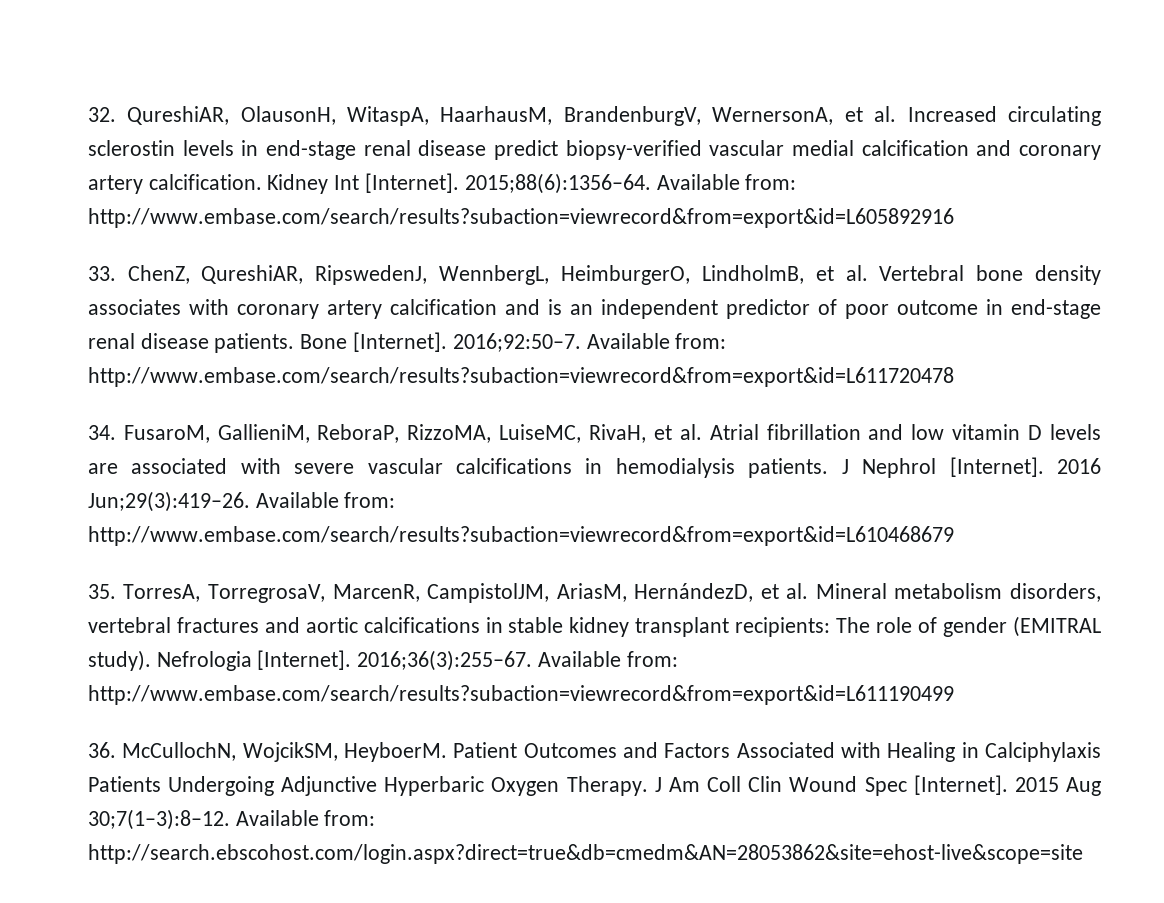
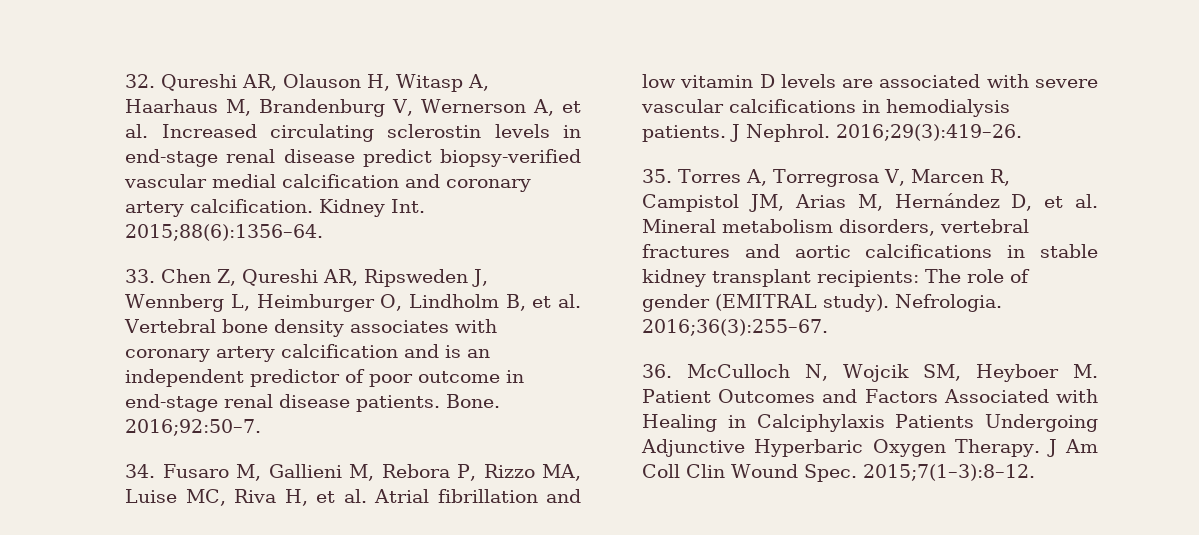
- 32. QureshiAR, OlausonH, WitaspA, HaarhausM, BrandenburgV, WernersonA, et al. Increased circulating sclerostin levels in end-stage renal disease predict biopsy-verified vascular medial calcification and coronary artery calcification.
+ 32. Qureshi AR, Olauson H, Witasp A, Haarhaus M, Brandenburg V, Wernerson A, et al. Increased circulating sclerostin levels in end-stage renal disease predict biopsy-verified vascular medial calcification and coronary artery calcification.
- Kidney Int [Internet]. 2015;88(6):1356–64. Available from: http://www.embase.com/search/results?subaction=viewrecord&from=export&id=L605892916
- 33. ChenZ, QureshiAR, RipswedenJ, WennbergL, HeimburgerO, LindholmB, et al. Vertebral bone density associates with coronary artery calcification and is an independent predictor of poor outcome in end-stage renal disease patients.
+ Kidney Int. 2015;88(6):1356–64.
+ 33. Chen Z, Qureshi AR, Ripsweden J, Wennberg L, Heimburger O, Lindholm B, et al. Vertebral bone density associates with coronary artery calcification and is an independent predictor of poor outcome in end-stage renal disease patients.
- Bone [Internet].
+ Bone.
- 2016;92:50–7. Available from: http://www.embase.com/search/results?subaction=viewrecord&from=export&id=L611720478
- 34. FusaroM, GallieniM, ReboraP, RizzoMA, LuiseMC, RivaH, et al. Atrial fibrillation and low vitamin D levels are associated with severe vascular calcifications in hemodialysis patients.
+ 2016;92:50–7.
+ 34. Fusaro M, Gallieni M, Rebora P, Rizzo MA, Luise MC, Riva H, et al. Atrial fibrillation and low vitamin D levels are associated with severe vascular calcifications in hemodialysis patients.
- J Nephrol [Internet]. 2016 Jun;29(3):419–26. Available from: http://www.embase.com/search/results?subaction=viewrecord&from=export&id=L610468679
- 35. TorresA, TorregrosaV, MarcenR, CampistolJM, AriasM, HernándezD, et al. Mineral metabolism disorders, vertebral fractures and aortic calcifications in stable kidney transplant recipients: The role of gender (EMITRAL study).
+ J Nephrol. 2016;29(3):419–26.
+ 35. Torres A, Torregrosa V, Marcen R, Campistol JM, Arias M, Hernández D, et al. Mineral metabolism disorders, vertebral fractures and aortic calcifications in stable kidney transplant recipients: The role of gender (EMITRAL study).
- Nefrologia [Internet].
+ Nefrologia.
- 2016;36(3):255–67. Available from: http://www.embase.com/search/results?subaction=viewrecord&from=export&id=L611190499
- 36. McCullochN, WojcikSM, HeyboerM. Patient Outcomes and Factors Associated with Healing in Calciphylaxis Patients Undergoing Adjunctive Hyperbaric Oxygen Therapy.
+ 2016;36(3):255–67.
+ 36. McCulloch N, Wojcik SM, Heyboer M. Patient Outcomes and Factors Associated with Healing in Calciphylaxis Patients Undergoing Adjunctive Hyperbaric Oxygen Therapy.
- J Am Coll Clin Wound Spec [Internet]. 2015 Aug 30;7(1–3):8–12. Available from: http://search.ebscohost.com/login.aspx?direct=true&db=cmedm&AN=28053862&site=ehost-live&scope=site
+ J Am Coll Clin Wound Spec. 2015;7(1–3):8–12.

